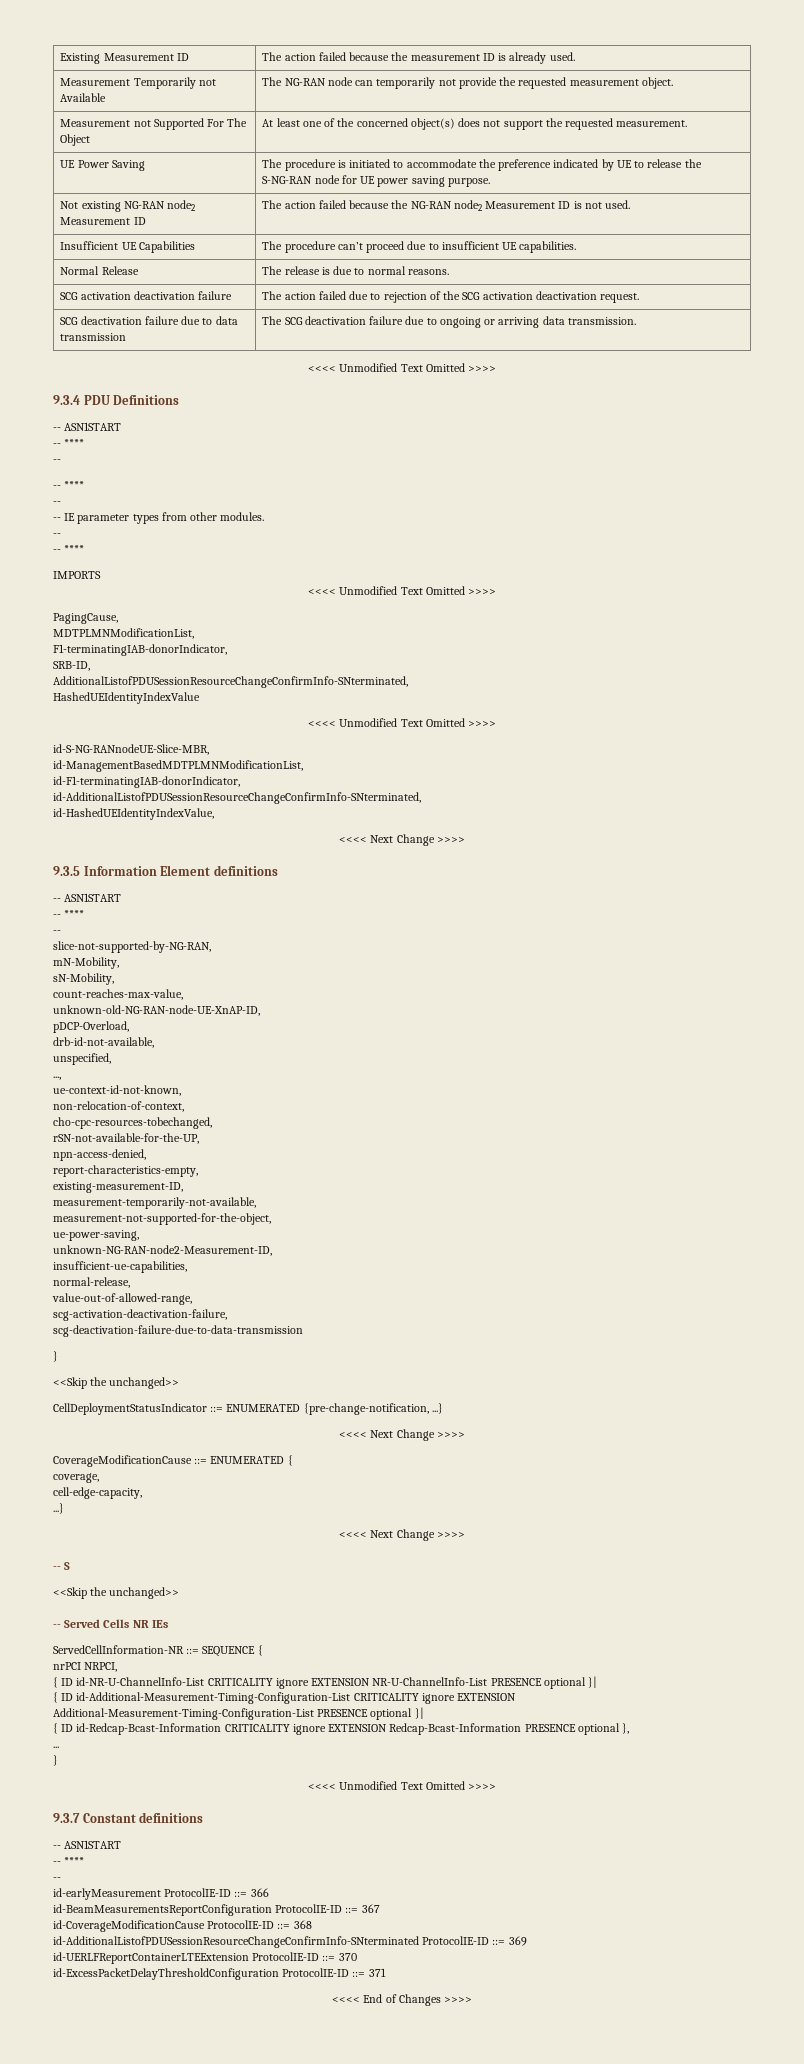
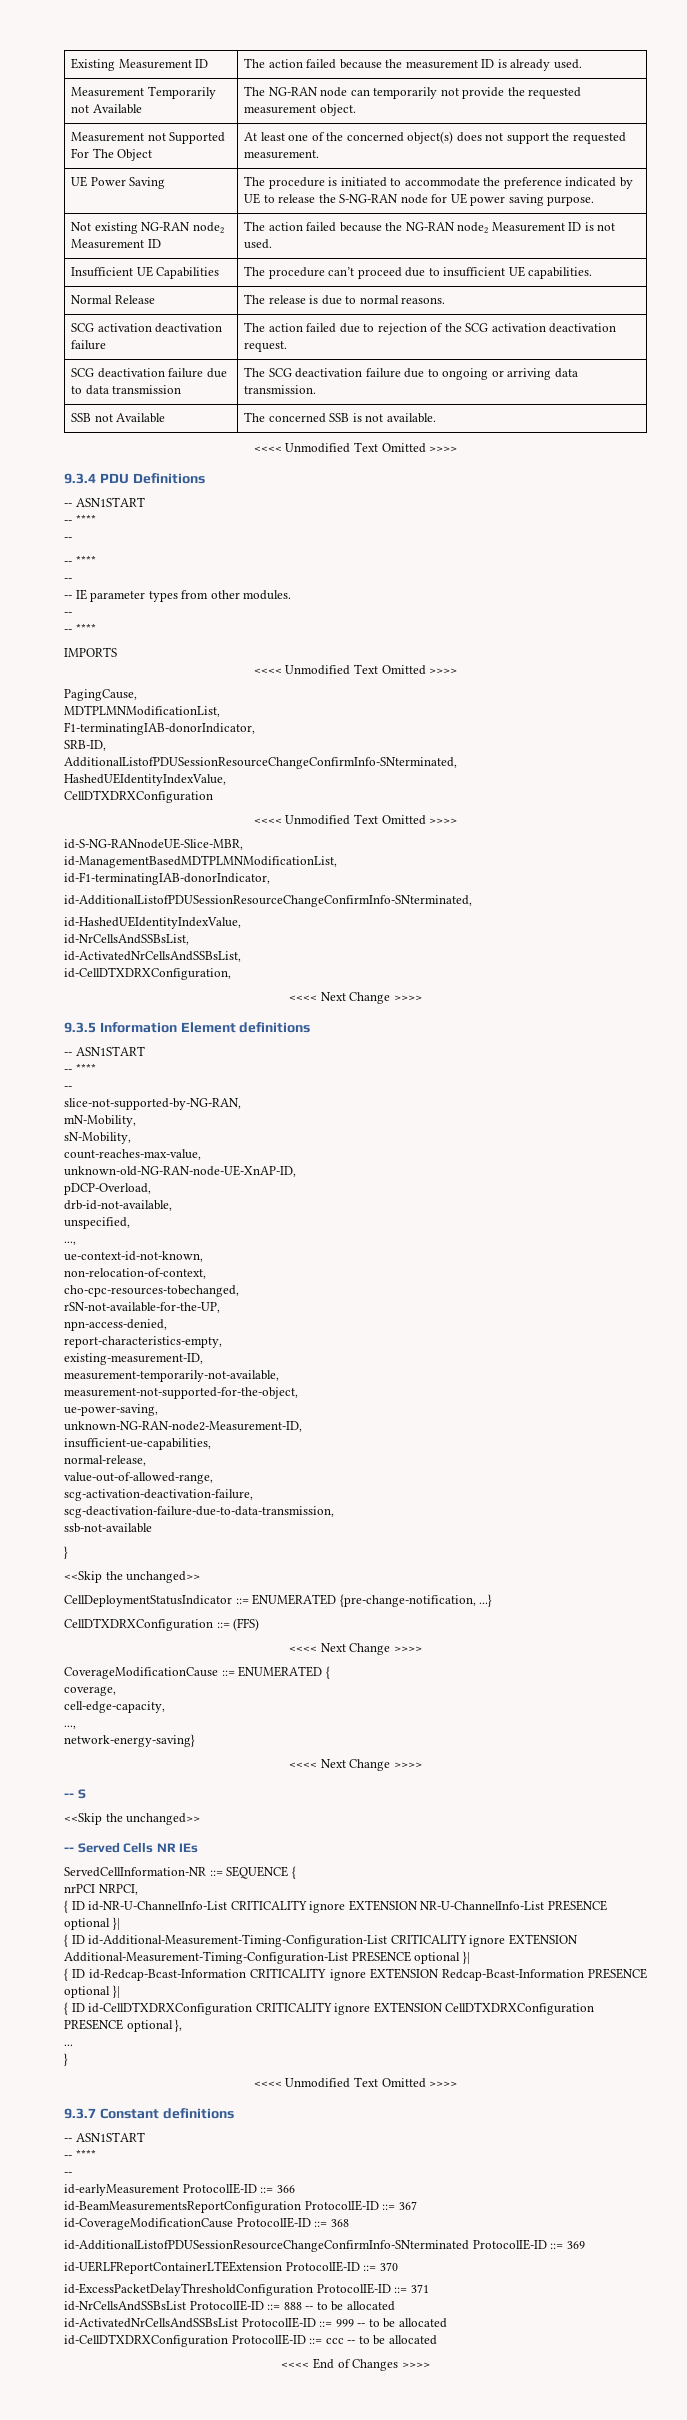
+ SSB not Available | The concerned SSB is not available.
- HashedUEIdentityIndexValue
+ HashedUEIdentityIndexValue,
+ CellDTXDRXConfiguration
+ id-NrCellsAndSSBsList,
+ id-ActivatedNrCellsAndSSBsList,
+ id-CellDTXDRXConfiguration,
- scg-deactivation-failure-due-to-data-transmission
+ scg-deactivation-failure-due-to-data-transmission,
+ ssb-not-available
+ CellDTXDRXConfiguration ::= (FFS)
  cell-edge-capacity,
- ...}
+ ...,
+ network-energy-saving}
- { ID id-Redcap-Bcast-Information CRITICALITY ignore EXTENSION Redcap-Bcast-Information PRESENCE optional },
+ { ID id-Redcap-Bcast-Information CRITICALITY ignore EXTENSION Redcap-Bcast-Information PRESENCE optional }|
+ { ID id-CellDTXDRXConfiguration CRITICALITY ignore EXTENSION CellDTXDRXConfiguration PRESENCE optional },
+ id-NrCellsAndSSBsList ProtocolIE-ID ::= 888 -- to be allocated
+ id-ActivatedNrCellsAndSSBsList ProtocolIE-ID ::= 999 -- to be allocated
+ id-CellDTXDRXConfiguration ProtocolIE-ID ::= ccc -- to be allocated

